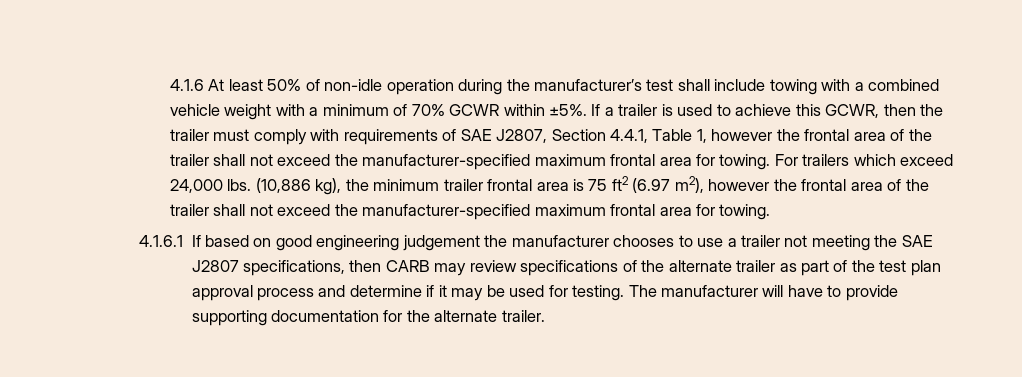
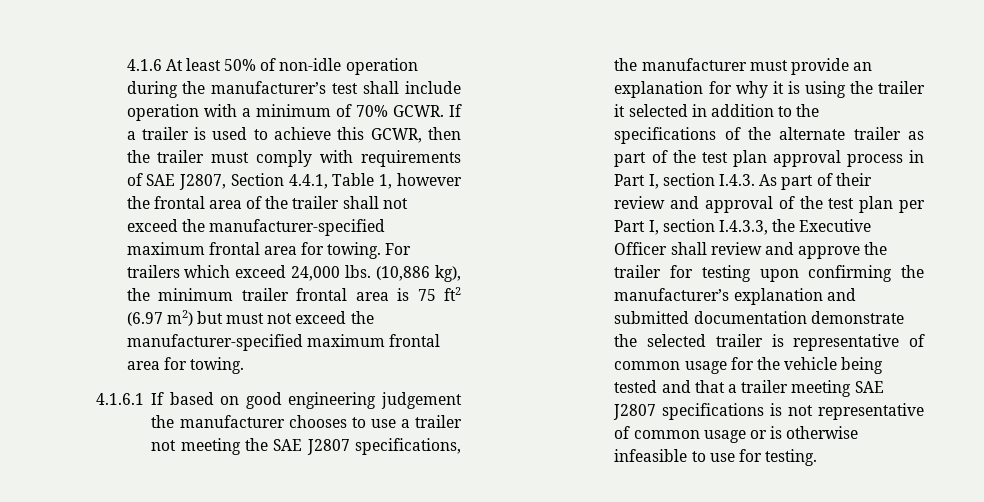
- 4.1.6 At least 50% of non-idle operation during the manufacturer’s test shall include towing with a combined vehicle weight with a minimum of 70% GCWR within ±5%.
+ 4.1.6 At least 50% of non-idle operation during the manufacturer’s test shall include operation with a minimum of 70% GCWR.
- (10,886 kg), the minimum trailer frontal area is 75 ft2 (6.97 m2), however the frontal area of the trailer shall not exceed the manufacturer-specified maximum frontal area for towing.
+ (10,886 kg), the minimum trailer frontal area is 75 ft2 (6.97 m2) but must not exceed the manufacturer-specified maximum frontal area for towing.
- 4.1.6.1 If based on good engineering judgement the manufacturer chooses to use a trailer not meeting the SAE J2807 specifications, then CARB may review specifications of the alternate trailer as part of the test plan approval process and determine if it may be used for testing. The manufacturer will have to provide supporting documentation for the alternate trailer.
+ 4.1.6.1 If based on good engineering judgement the manufacturer chooses to use a trailer not meeting the SAE J2807 specifications, the manufacturer must provide an explanation for why it is using the trailer it selected in addition to the specifications of the alternate trailer as part of the test plan approval process in Part I, section I.4.3. As part of their review and approval of the test plan per Part I, section I.4.3.3, the Executive Officer shall review and approve the trailer for testing upon confirming the manufacturer’s explanation and submitted documentation demonstrate the selected trailer is representative of common usage for the vehicle being tested and that a trailer meeting SAE J2807 specifications is not representative of common usage or is otherwise infeasible to use for testing.

